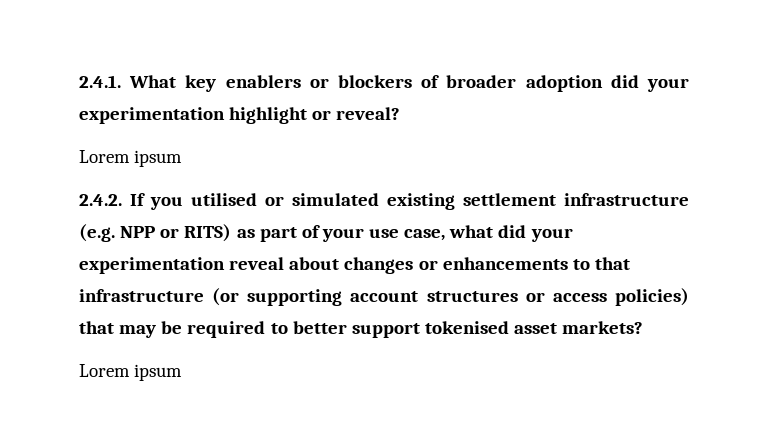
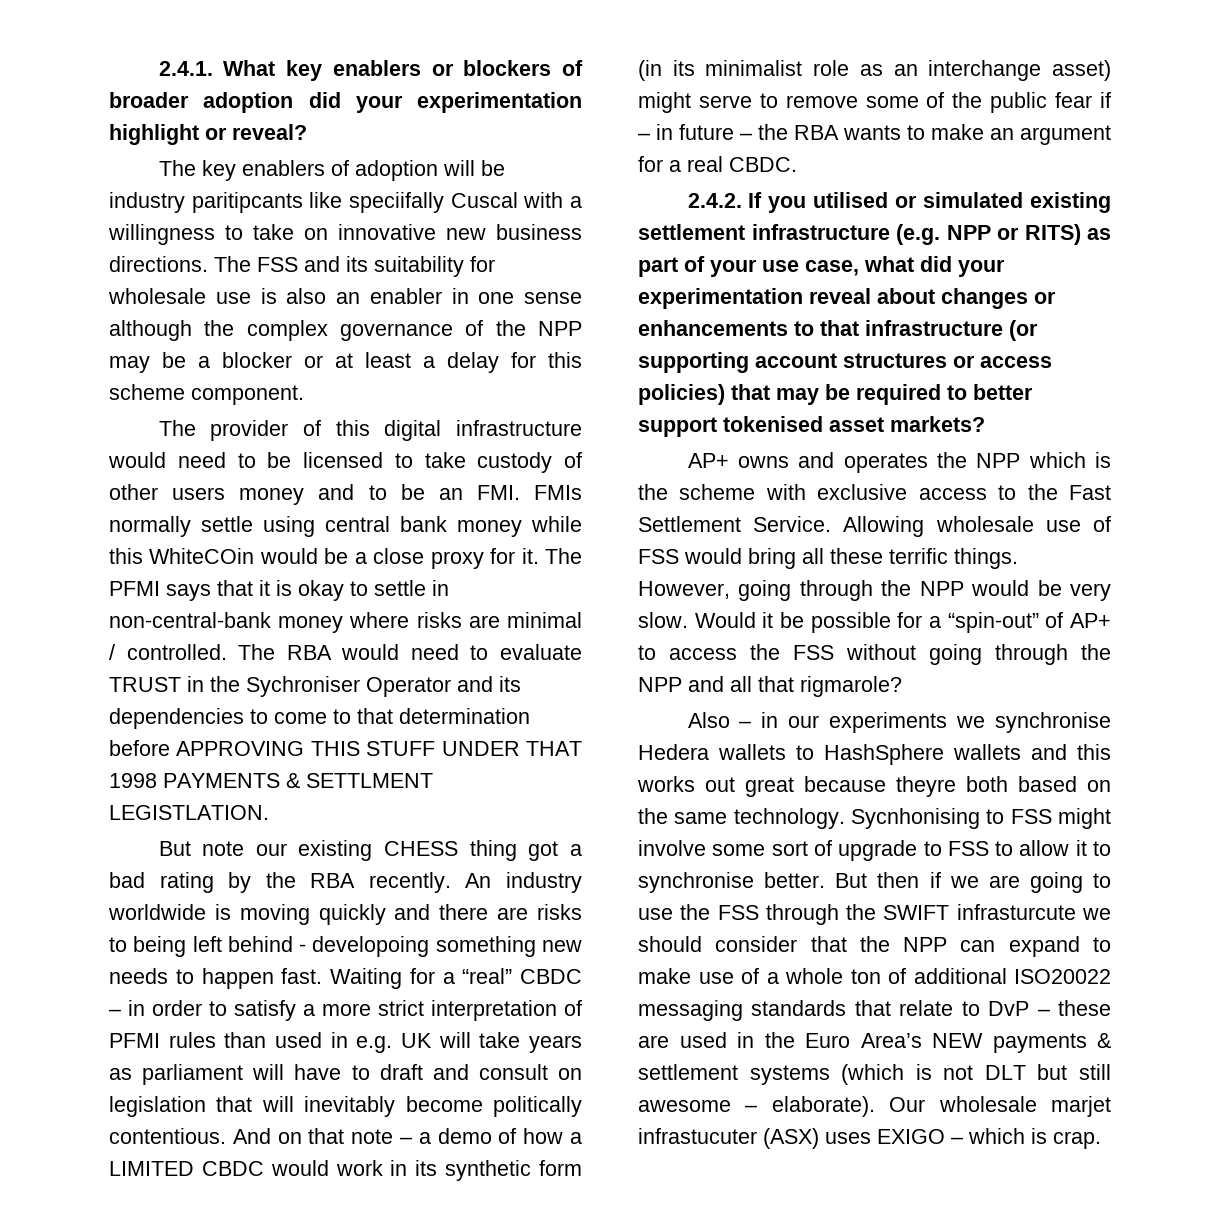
  2.4.1. What key enablers or blockers of broader adoption did your experimentation highlight or reveal?
- Lorem ipsum
+ The key enablers of adoption will be industry paritipcants like speciifally Cuscal with a willingness to take on innovative new business directions. The FSS and its suitability for wholesale use is also an enabler in one sense although the complex governance of the NPP may be a blocker or at least a delay for this scheme component.
+ The provider of this digital infrastructure would need to be licensed to take custody of other users money and to be an FMI. FMIs normally settle using central bank money while this WhiteCOin would be a close proxy for it. The PFMI says that it is okay to settle in non-central-bank money where risks are minimal / controlled. The RBA would need to evaluate TRUST in the Sychroniser Operator and its dependencies to come to that determination before APPROVING THIS STUFF UNDER THAT 1998 PAYMENTS & SETTLMENT LEGISTLATION.
+ But note our existing CHESS thing got a bad rating by the RBA recently. An industry worldwide is moving quickly and there are risks to being left behind - developoing something new needs to happen fast. Waiting for a “real” CBDC – in order to satisfy a more strict interpretation of PFMI rules than used in e.g. UK will take years as parliament will have to draft and consult on legislation that will inevitably become politically contentious. And on that note – a demo of how a LIMITED CBDC would work in its synthetic form (in its minimalist role as an interchange asset) might serve to remove some of the public fear if – in future – the RBA wants to make an argument for a real CBDC.
  2.4.2. If you utilised or simulated existing settlement infrastructure (e.g. NPP or RITS) as part of your use case, what did your experimentation reveal about changes or enhancements to that infrastructure (or supporting account structures or access policies) that may be required to better support tokenised asset markets?
- Lorem ipsum
+ AP+ owns and operates the NPP which is the scheme with exclusive access to the Fast Settlement Service. Allowing wholesale use of FSS would bring all these terrific things. However, going through the NPP would be very slow. Would it be possible for a “spin-out” of AP+ to access the FSS without going through the NPP and all that rigmarole?
+ Also – in our experiments we synchronise Hedera wallets to HashSphere wallets and this works out great because theyre both based on the same technology. Sycnhonising to FSS might involve some sort of upgrade to FSS to allow it to synchronise better. But then if we are going to use the FSS through the SWIFT infrasturcute we should consider that the NPP can expand to make use of a whole ton of additional ISO20022 messaging standards that relate to DvP – these are used in the Euro Area’s NEW payments & settlement systems (which is not DLT but still awesome – elaborate). Our wholesale marjet infrastucuter (ASX) uses EXIGO – which is crap.

